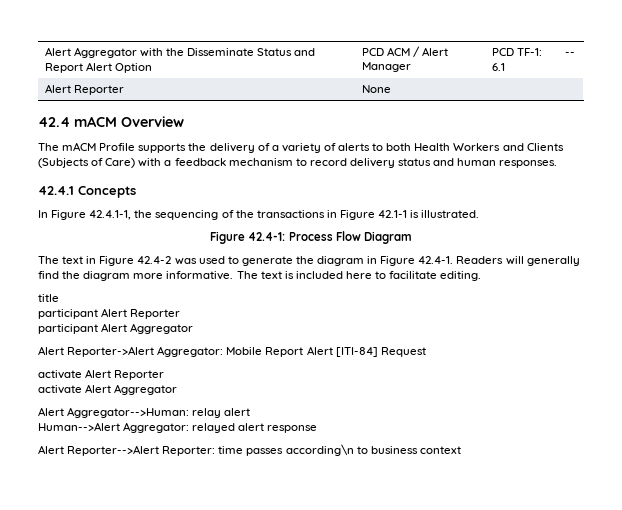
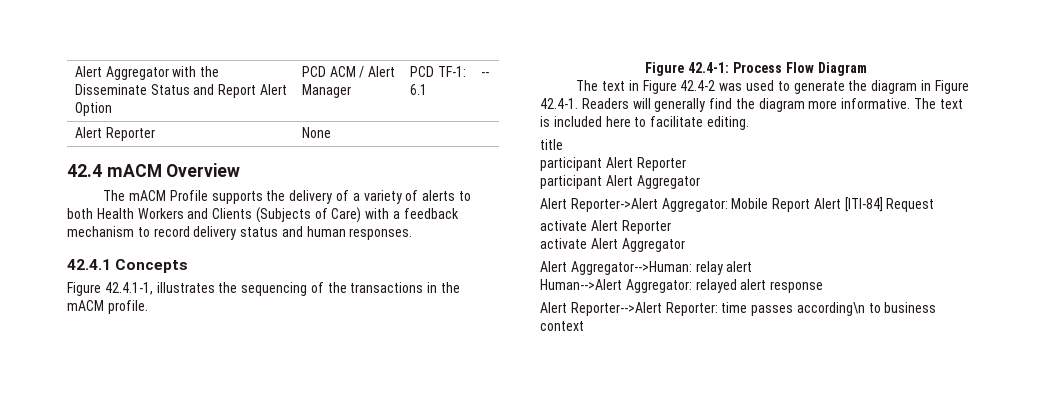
- In Figure 42.4.1-1, the sequencing of the transactions in Figure 42.1-1 is illustrated.
+ Figure 42.4.1-1, illustrates the sequencing of the transactions in the mACM profile.

